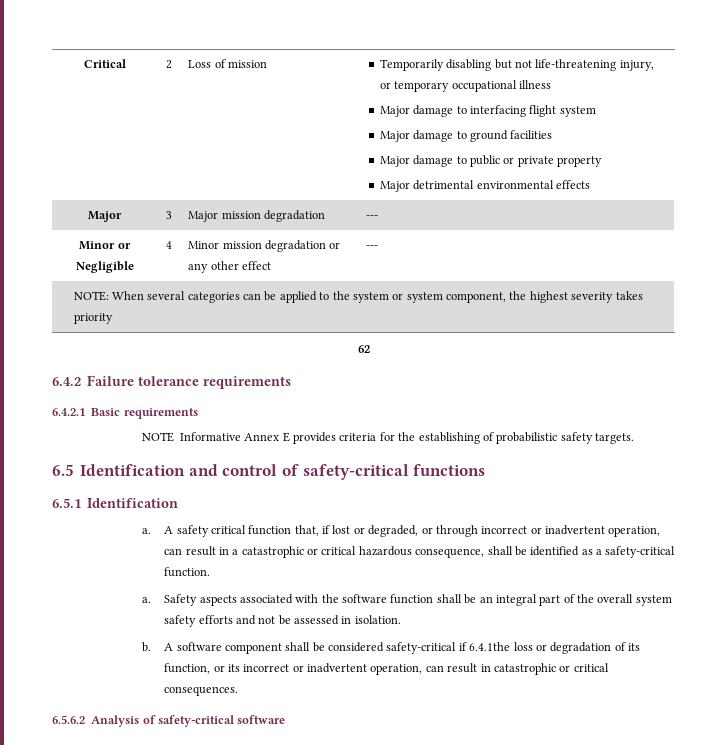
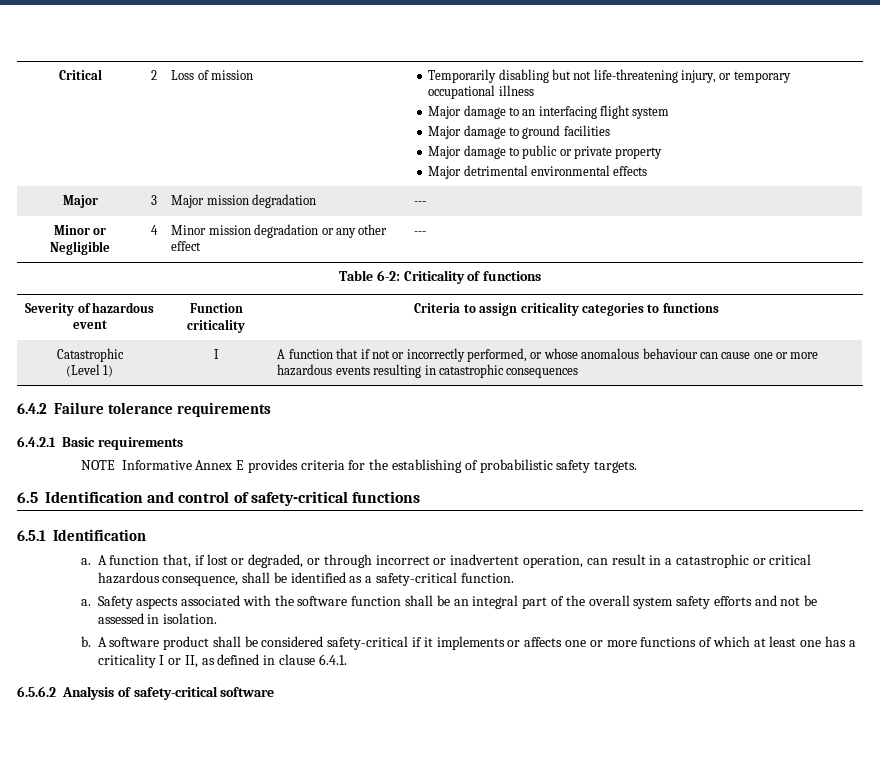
  Critical | 2 | Loss of mission | Temporarily disabling but not life-threatening injury, or temporary occupational illness
- Major damage to interfacing flight system
+ Major damage to an interfacing flight system
- NOTE: When several categories can be applied to the system or system component, the highest severity takes priority
- 62
+ Table 6-2: Criticality of functions
+ Severity of hazardous event | Function criticality | Criteria to assign criticality categories to functions
+ Catastrophic
+ (Level 1) | I | A function that if not or incorrectly performed, or whose anomalous behaviour can cause one or more hazardous events resulting in catastrophic consequences
- A safety critical function that, if lost or degraded, or through incorrect or inadvertent operation, can result in a catastrophic or critical hazardous consequence, shall be identified as a safety-critical function.
+ A function that, if lost or degraded, or through incorrect or inadvertent operation, can result in a catastrophic or critical hazardous consequence, shall be identified as a safety-critical function.
- A software component shall be considered safety-critical if 6.4.1the loss or degradation of its function, or its incorrect or inadvertent operation, can result in catastrophic or critical consequences.
+ A software product shall be considered safety-critical if it implements or affects one or more functions of which at least one has a criticality I or II, as defined in clause 6.4.1.

